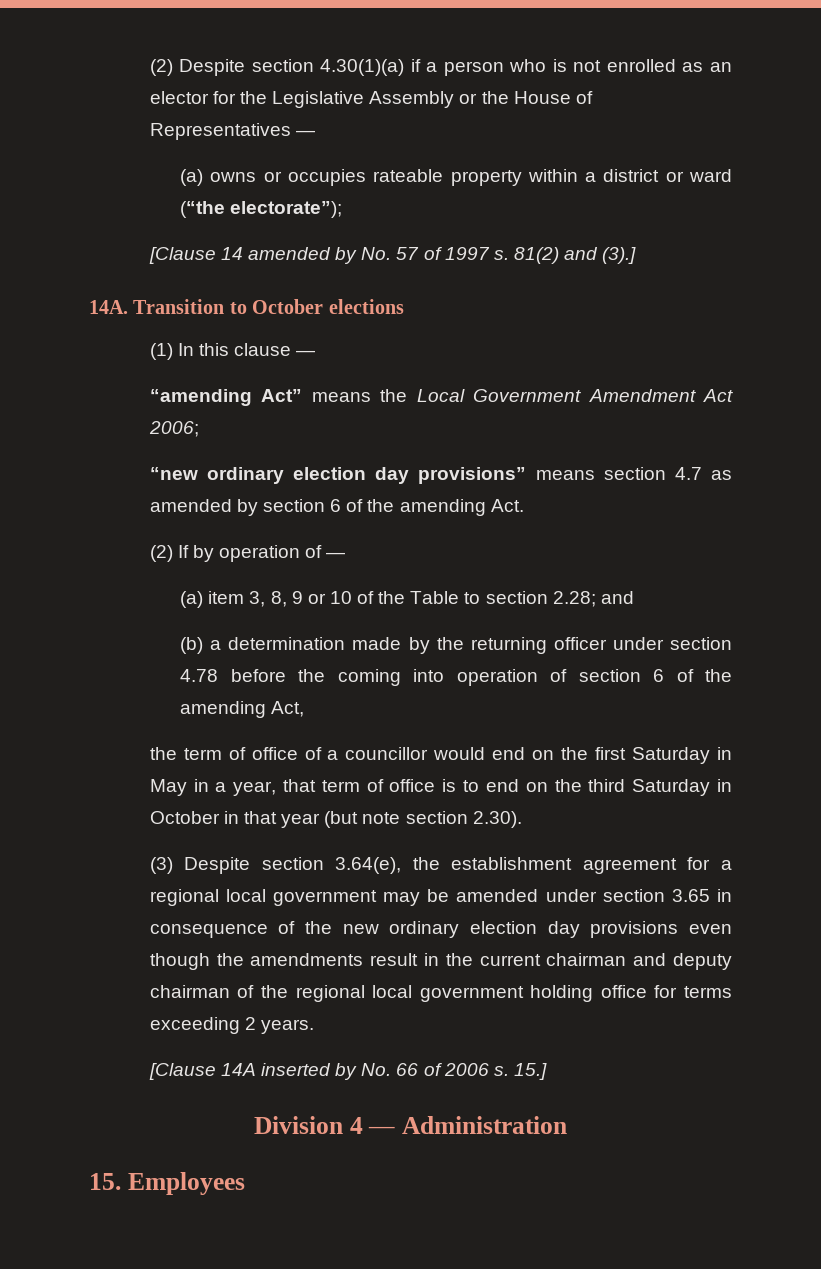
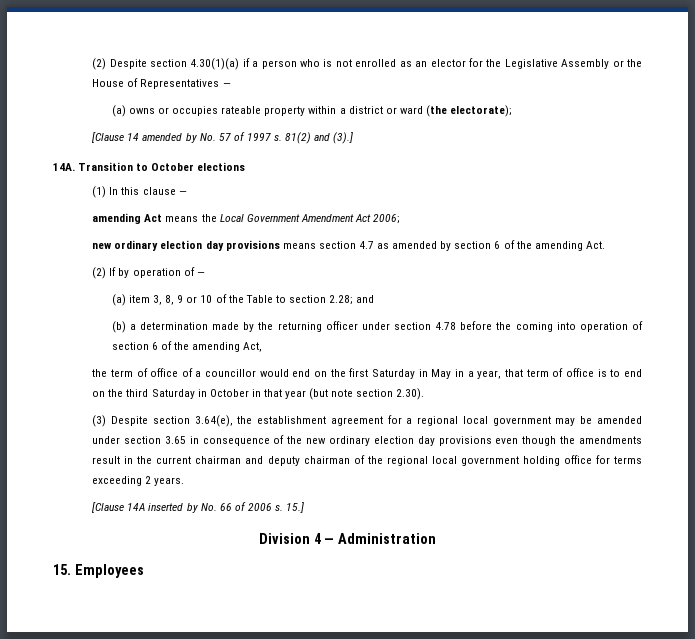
- (a) owns or occupies rateable property within a district or ward (“the electorate”);
+ (a) owns or occupies rateable property within a district or ward (the electorate);
- “amending Act” means the Local Government Amendment Act 2006;
+ amending Act means the Local Government Amendment Act 2006;
- “new ordinary election day provisions” means section 4.7 as amended by section 6 of the amending Act.
+ new ordinary election day provisions means section 4.7 as amended by section 6 of the amending Act.

